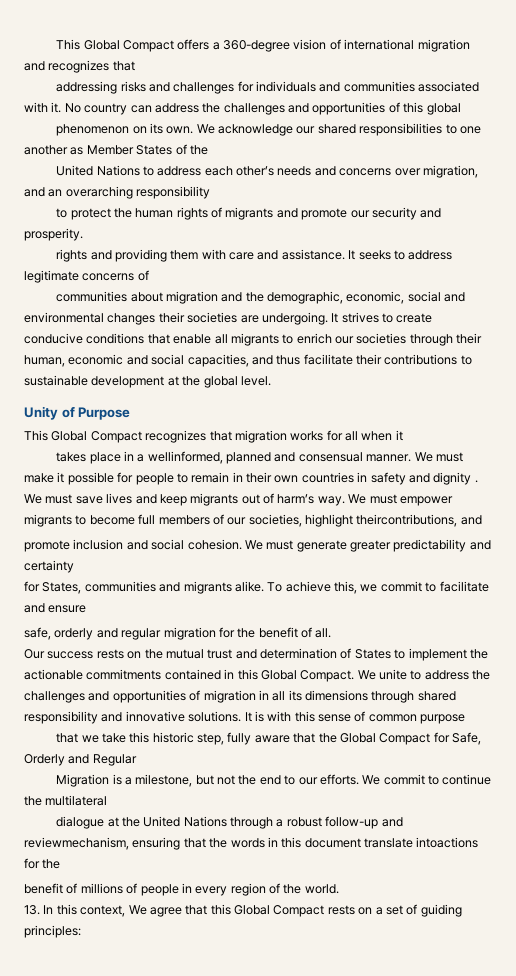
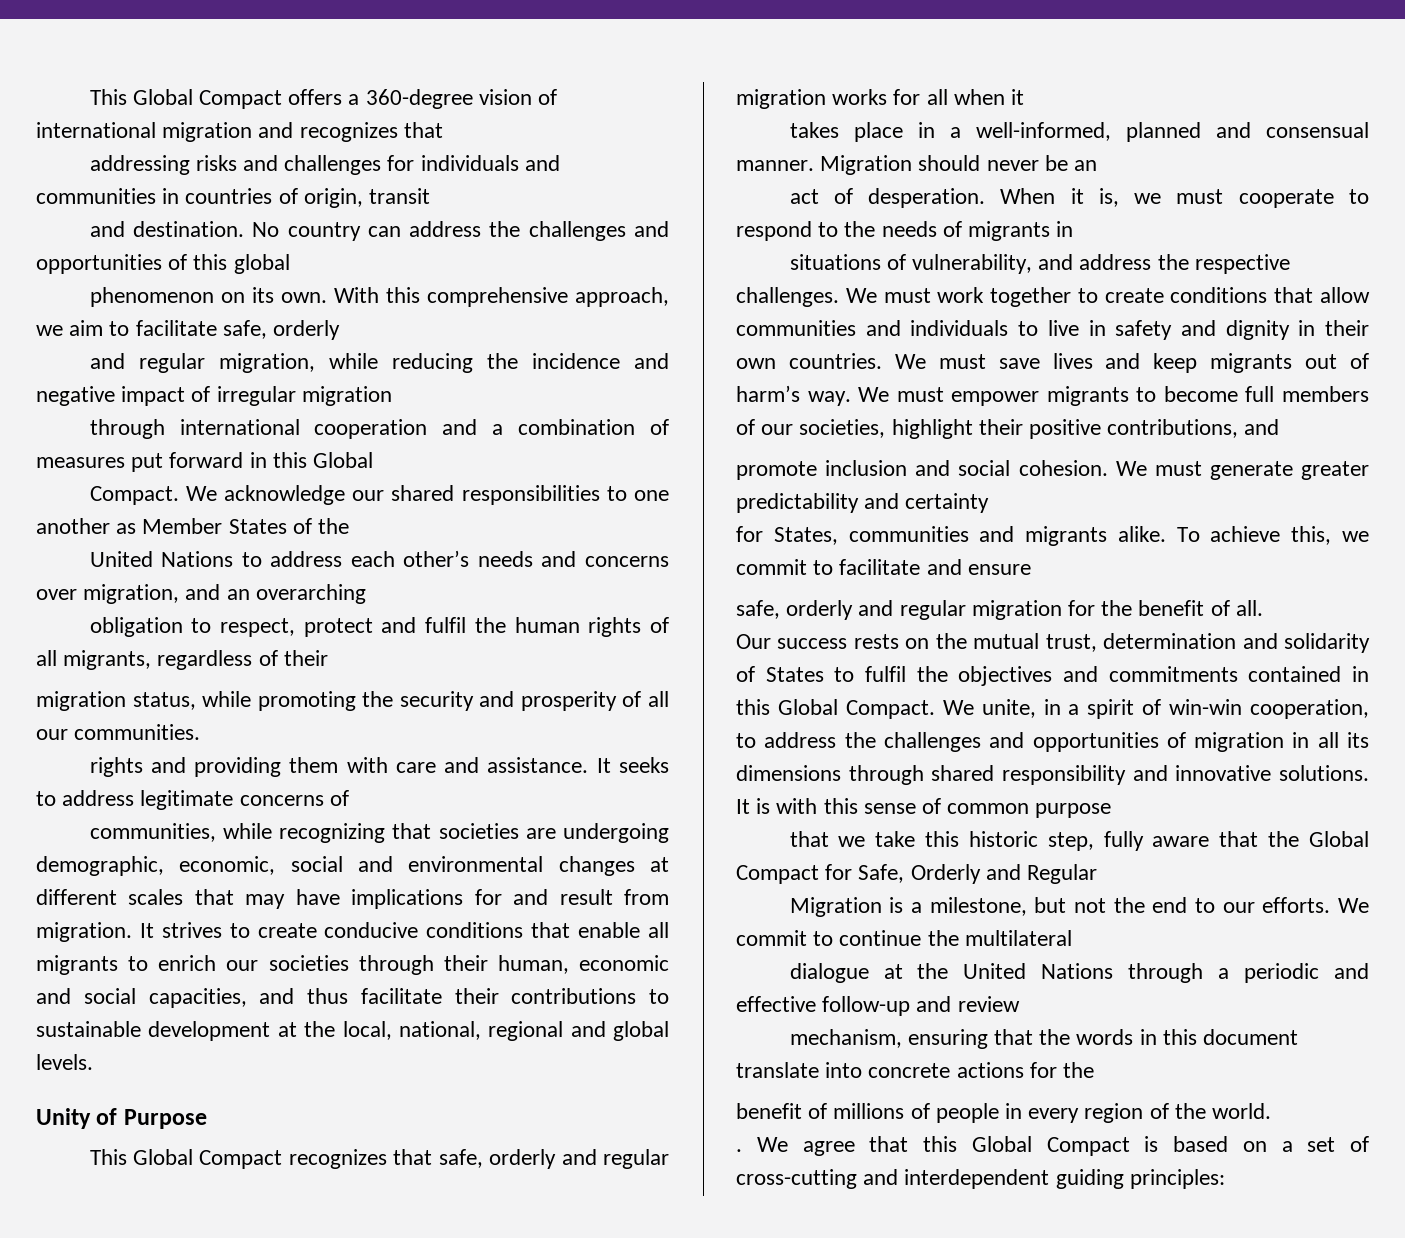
- addressing risks and challenges for individuals and communities associated with it.
+ addressing risks and challenges for individuals and communities in countries of origin, transit
+ and destination.
+ With this comprehensive approach, we aim to facilitate safe, orderly
+ and regular migration, while reducing the incidence and negative impact of irregular migration
+ through international cooperation and a combination of measures put forward in this Global
+ Compact.
- United Nations to address each other’s needs and concerns over migration, and an overarching responsibility
- to protect the human rights of migrants and promote our security and prosperity.
+ United Nations to address each other’s needs and concerns over migration, and an overarching
+ obligation to respect, protect and fulfil the human rights of all migrants, regardless of their
+ migration status, while promoting the security and prosperity of all our communities.
- communities about migration and the demographic, economic, social and environmental changes their societies are undergoing.
+ communities, while recognizing that societies are undergoing demographic, economic, social and environmental changes at different scales that may have implications for and result from migration.
- It strives to create conducive conditions that enable all migrants to enrich our societies through their human, economic and social capacities, and thus facilitate their contributions to sustainable development at the global level.
+ It strives to create conducive conditions that enable all migrants to enrich our societies through their human, economic and social capacities, and thus facilitate their contributions to sustainable development at the local, national, regional and global levels.
- This Global Compact recognizes that migration works for all when it
+ This Global Compact recognizes that safe, orderly and regular migration works for all when it
- takes place in a wellinformed, planned and consensual manner.
+ takes place in a well-informed, planned and consensual manner.
- We must make it possible for people to remain in their own countries in safety and dignity .
+ Migration should never be an
+ act of desperation. When it is, we must cooperate to respond to the needs of migrants in
+ situations of vulnerability, and address the respective challenges. We must work together to create conditions that allow communities and individuals to live in safety and dignity in their own countries.
- We must empower migrants to become full members of our societies, highlight theircontributions, and
+ We must empower migrants to become full members of our societies, highlight their positive contributions, and
- Our success rests on the mutual trust and determination of States to implement the actionable commitments contained in this Global Compact.
+ Our success rests on the mutual trust, determination and solidarity of States to fulfil the objectives and commitments contained in this Global Compact.
- We unite to address the challenges and opportunities of migration in all its dimensions through shared responsibility and innovative solutions.
+ We unite, in a spirit of win-win cooperation, to address the challenges and opportunities of migration in all its dimensions through shared responsibility and innovative solutions.
- dialogue at the United Nations through a robust follow-up and reviewmechanism, ensuring that the words in this document translate intoactions for the
+ dialogue at the United Nations through a periodic and effective follow-up and review
+ mechanism, ensuring that the words in this document translate into concrete actions for the
- 13. In this context, We agree that this Global Compact rests on a set of guiding principles:
+ . We agree that this Global Compact is based on a set of cross-cutting and interdependent guiding principles:

